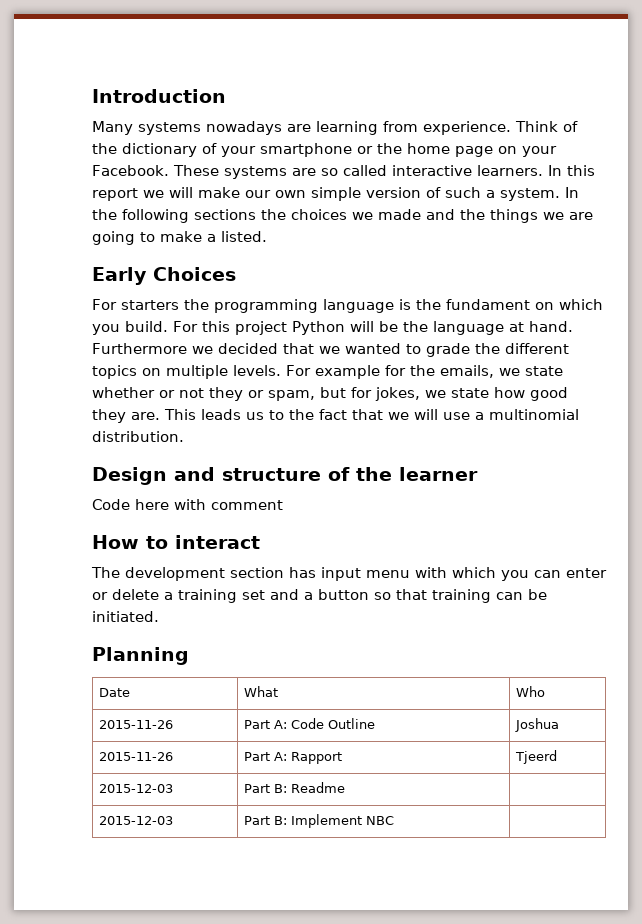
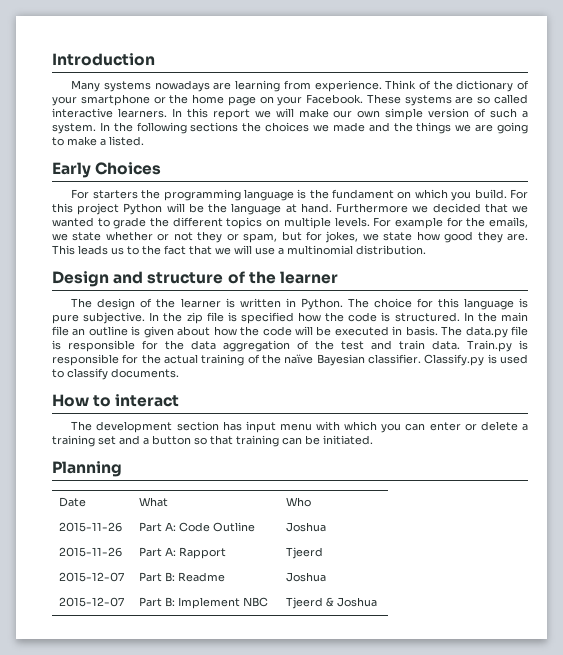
- Code here with comment
+ The design of the learner is written in Python. The choice for this language is pure subjective. In the zip file is specified how the code is structured. In the main file an outline is given about how the code will be executed in basis. The data.py file is responsible for the data aggregation of the test and train data. Train.py is responsible for the actual training of the naïve Bayesian classifier. Classify.py is used to classify documents.
- 2015-12-03 | Part B: Readme |
- 2015-12-03 | Part B: Implement NBC |
+ 2015-12-07 | Part B: Readme | Joshua
+ 2015-12-07 | Part B: Implement NBC | Tjeerd & Joshua

